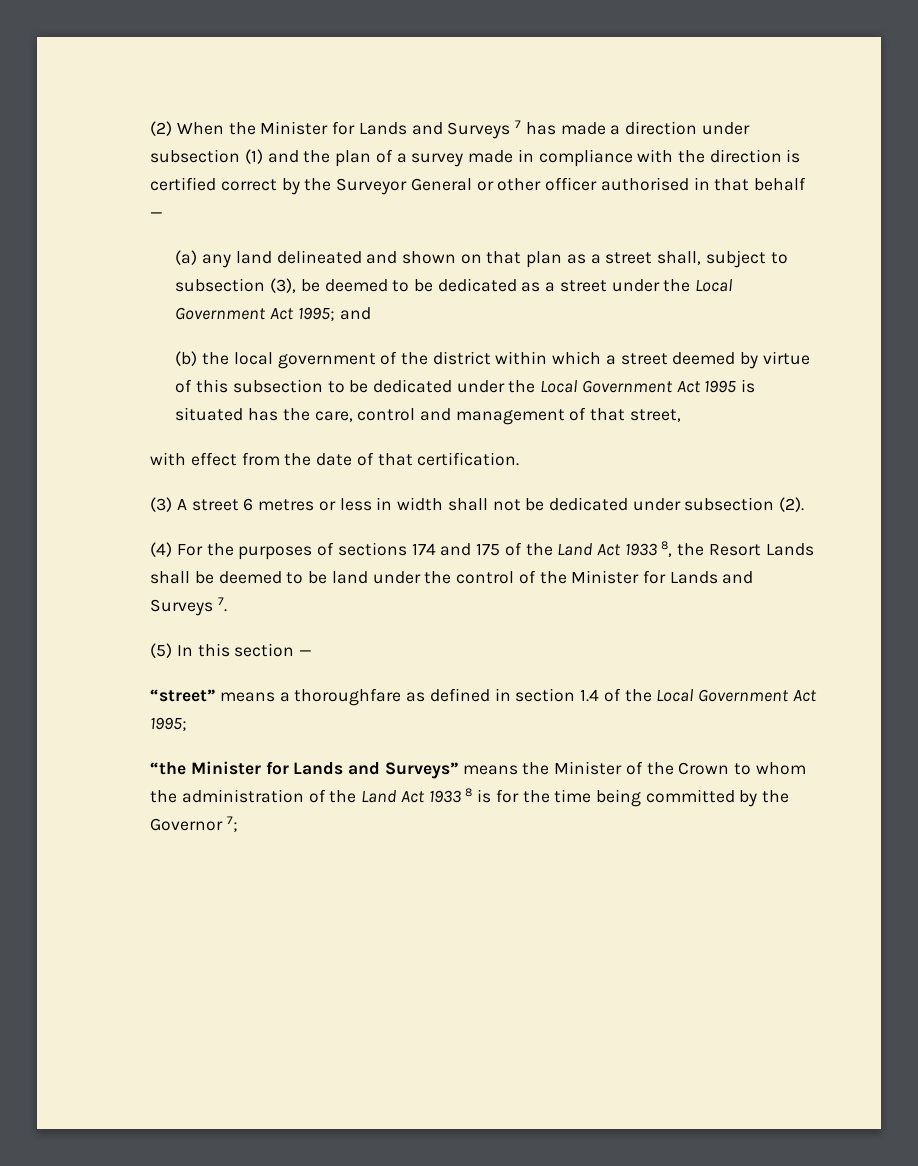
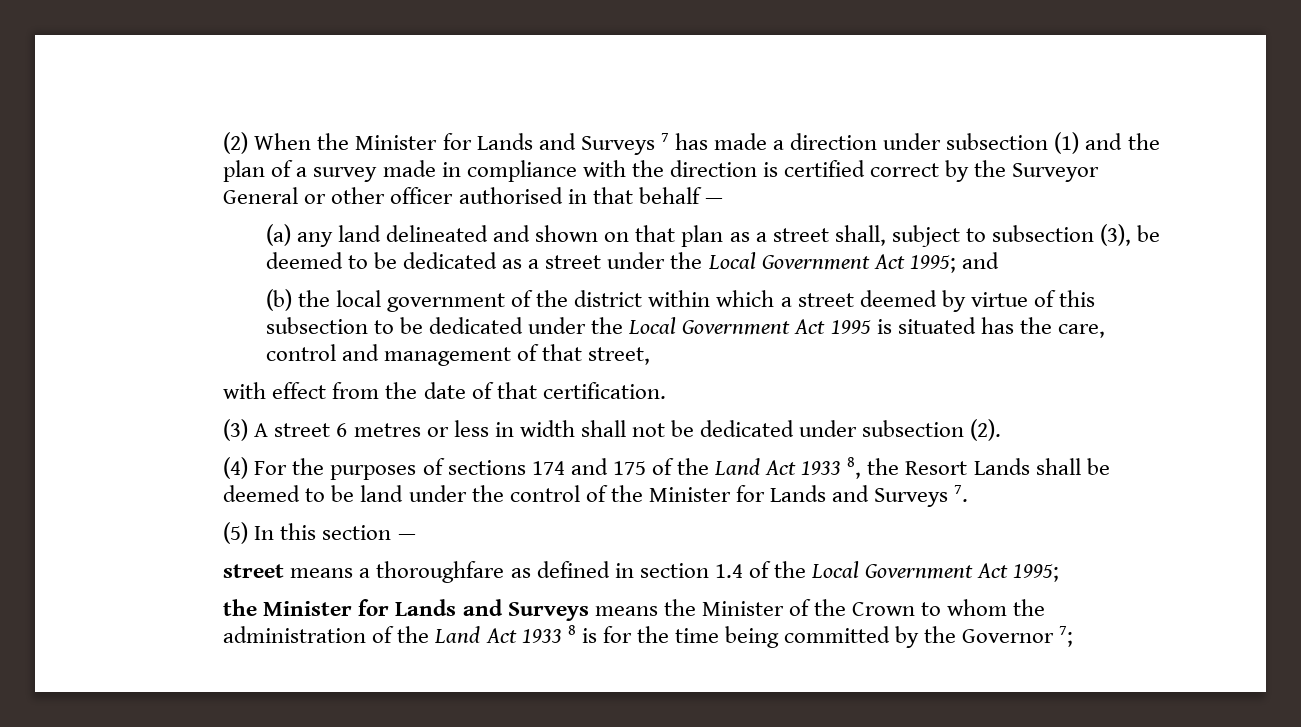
- “street” means a thoroughfare as defined in section 1.4 of the Local Government Act 1995;
+ street means a thoroughfare as defined in section 1.4 of the Local Government Act 1995;
- “the Minister for Lands and Surveys” means the Minister of the Crown to whom the administration of the Land Act 1933 8 is for the time being committed by the Governor 7;
+ the Minister for Lands and Surveys means the Minister of the Crown to whom the administration of the Land Act 1933 8 is for the time being committed by the Governor 7;

